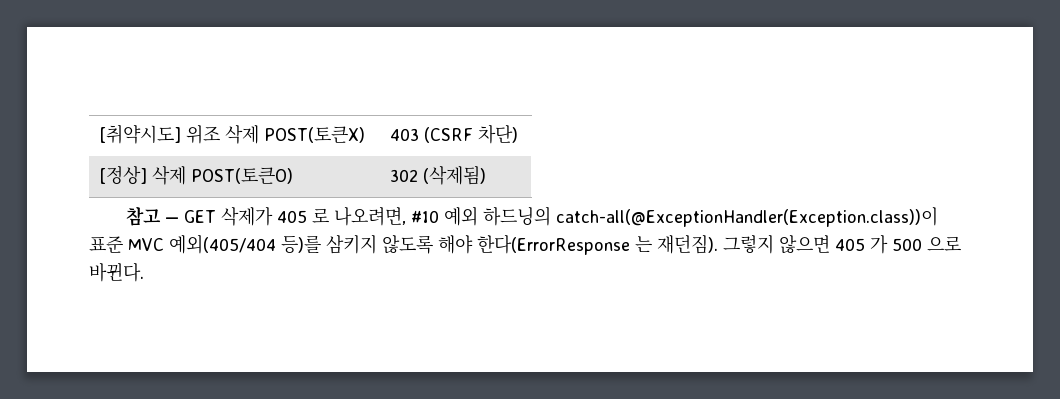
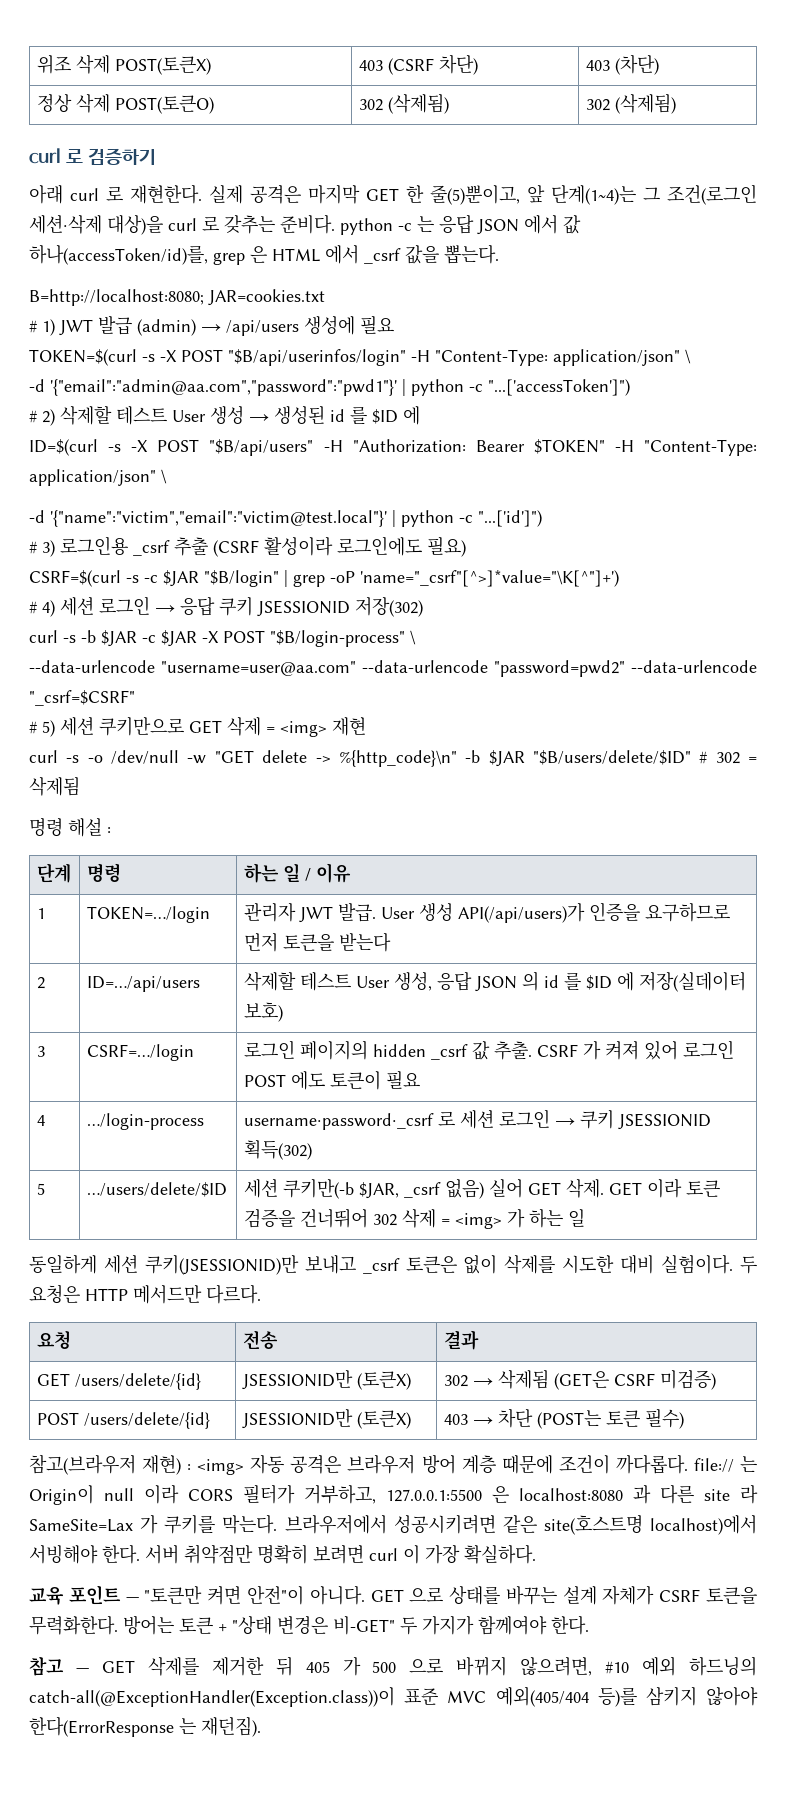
- [취약시도] 위조 삭제 POST(토큰X) | 403 (CSRF 차단)
- [정상] 삭제 POST(토큰O) | 302 (삭제됨)
- 참고 — GET 삭제가 405 로 나오려면, #10 예외 하드닝의 catch-all(@ExceptionHandler(Exception.class))이 표준 MVC 예외(405/404 등)를 삼키지 않도록 해야 한다(ErrorResponse 는 재던짐). 그렇지 않으면 405 가 500 으로 바뀐다.
+ 위조 삭제 POST(토큰X) | 403 (CSRF 차단) | 403 (차단)
+ 정상 삭제 POST(토큰O) | 302 (삭제됨) | 302 (삭제됨)
+ curl 로 검증하기
+ 아래 curl 로 재현한다. 실제 공격은 마지막 GET 한 줄(5)뿐이고, 앞 단계(1~4)는 그 조건(로그인 세션·삭제 대상)을 curl 로 갖추는 준비다. python -c 는 응답 JSON 에서 값 하나(accessToken/id)를, grep 은 HTML 에서 _csrf 값을 뽑는다.
+ B=http://localhost:8080; JAR=cookies.txt
+ # 1) JWT 발급 (admin) → /api/users 생성에 필요
+ TOKEN=$(curl -s -X POST "$B/api/userinfos/login" -H "Content-Type: application/json" \
+ -d '{"email":"admin@aa.com","password":"pwd1"}' | python -c "...['accessToken']")
+ # 2) 삭제할 테스트 User 생성 → 생성된 id 를 $ID 에
+ ID=$(curl -s -X POST "$B/api/users" -H "Authorization: Bearer $TOKEN" -H "Content-Type: application/json" \
+ -d '{"name":"victim","email":"victim@test.local"}' | python -c "...['id']")
+ # 3) 로그인용 _csrf 추출 (CSRF 활성이라 로그인에도 필요)
+ CSRF=$(curl -s -c $JAR "$B/login" | grep -oP 'name="_csrf"[^>]*value="\K[^"]+')
+ # 4) 세션 로그인 → 응답 쿠키 JSESSIONID 저장(302)
+ curl -s -b $JAR -c $JAR -X POST "$B/login-process" \
+ --data-urlencode "username=user@aa.com" --data-urlencode "password=pwd2" --data-urlencode "_csrf=$CSRF"
+ # 5) 세션 쿠키만으로 GET 삭제 = <img> 재현
+ curl -s -o /dev/null -w "GET delete -> %{http_code}\n" -b $JAR "$B/users/delete/$ID" # 302 = 삭제됨
+ 명령 해설 :
+ 단계 | 명령 | 하는 일 / 이유
+ 1 | TOKEN=…/login | 관리자 JWT 발급. User 생성 API(/api/users)가 인증을 요구하므로 먼저 토큰을 받는다
+ 2 | ID=…/api/users | 삭제할 테스트 User 생성, 응답 JSON 의 id 를 $ID 에 저장(실데이터 보호)
+ 3 | CSRF=…/login | 로그인 페이지의 hidden _csrf 값 추출. CSRF 가 켜져 있어 로그인 POST 에도 토큰이 필요
+ 4 | …/login-process | username·password·_csrf 로 세션 로그인 → 쿠키 JSESSIONID 획득(302)
+ 5 | …/users/delete/$ID | 세션 쿠키만(-b $JAR, _csrf 없음) 실어 GET 삭제. GET 이라 토큰 검증을 건너뛰어 302 삭제 = <img> 가 하는 일
+ 동일하게 세션 쿠키(JSESSIONID)만 보내고 _csrf 토큰은 없이 삭제를 시도한 대비 실험이다. 두 요청은 HTTP 메서드만 다르다.
+ 요청 | 전송 | 결과
+ GET /users/delete/{id} | JSESSIONID만 (토큰X) | 302 → 삭제됨 (GET은 CSRF 미검증)
+ POST /users/delete/{id} | JSESSIONID만 (토큰X) | 403 → 차단 (POST는 토큰 필수)
+ 참고(브라우저 재현) : <img> 자동 공격은 브라우저 방어 계층 때문에 조건이 까다롭다. file:// 는 Origin이 null 이라 CORS 필터가 거부하고, 127.0.0.1:5500 은 localhost:8080 과 다른 site 라 SameSite=Lax 가 쿠키를 막는다. 브라우저에서 성공시키려면 같은 site(호스트명 localhost)에서 서빙해야 한다. 서버 취약점만 명확히 보려면 curl 이 가장 확실하다.
+ 교육 포인트 — "토큰만 켜면 안전"이 아니다. GET 으로 상태를 바꾸는 설계 자체가 CSRF 토큰을 무력화한다. 방어는 토큰 + "상태 변경은 비-GET" 두 가지가 함께여야 한다.
+ 참고 — GET 삭제를 제거한 뒤 405 가 500 으로 바뀌지 않으려면, #10 예외 하드닝의 catch-all(@ExceptionHandler(Exception.class))이 표준 MVC 예외(405/404 등)를 삼키지 않아야 한다(ErrorResponse 는 재던짐).

